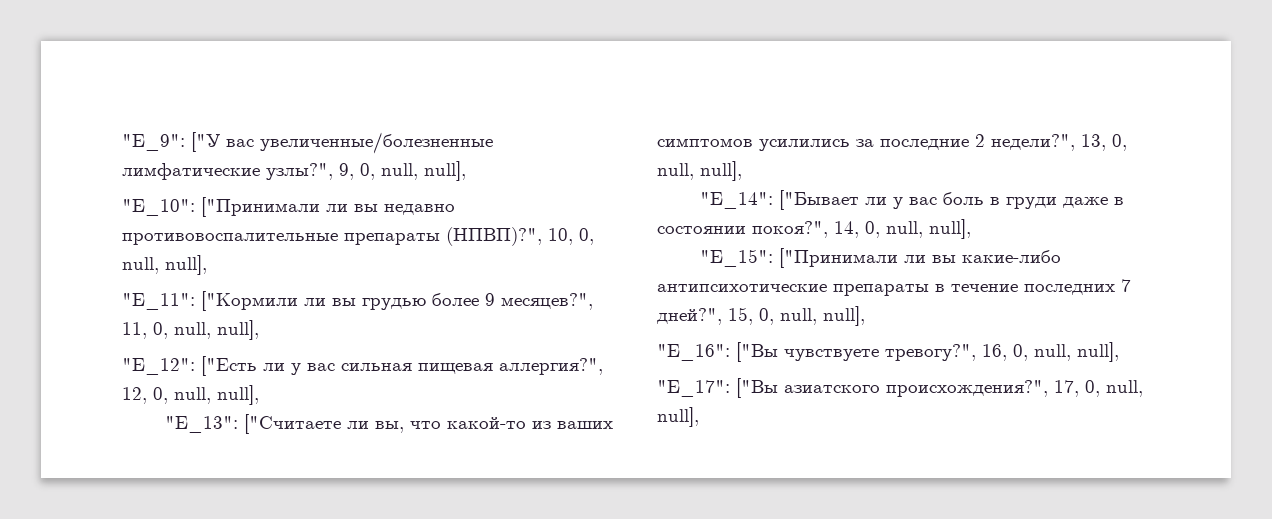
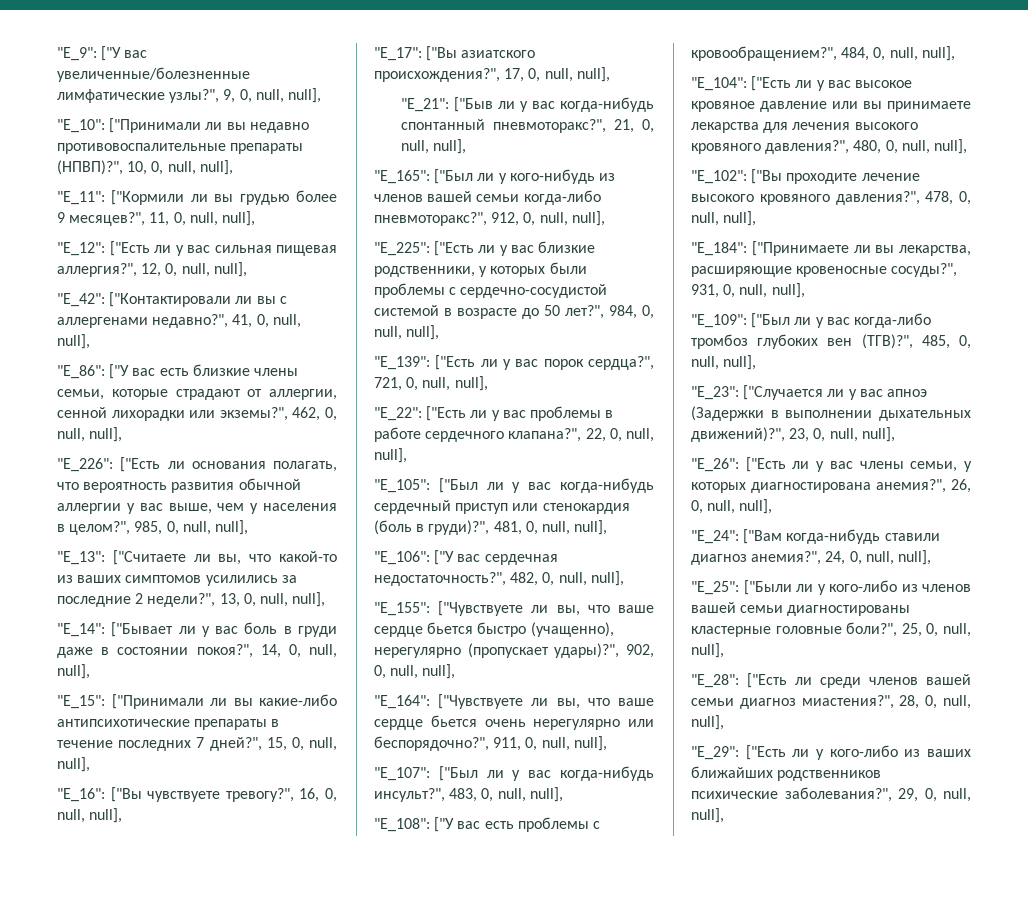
+ "E_42": ["Контактировали ли вы с аллергенами недавно?", 41, 0, null, null],
+ "E_86": ["У вас есть близкие члены семьи, которые страдают от аллергии, сенной лихорадки или экземы?", 462, 0, null, null],
+ "E_226": ["Есть ли основания полагать, что вероятность развития обычной аллергии у вас выше, чем у населения в целом?", 985, 0, null, null],
+ "E_21": ["Быв ли у вас когда-нибудь спонтанный пневмоторакс?", 21, 0, null, null],
+ "E_165": ["Был ли у кого-нибудь из членов вашей семьи когда-либо пневмоторакс?", 912, 0, null, null],
+ "E_225": ["Есть ли у вас близкие родственники, у которых были проблемы с сердечно-сосудистой системой в возрасте до 50 лет?", 984, 0, null, null],
+ "E_139": ["Есть ли у вас порок сердца?", 721, 0, null, null],
+ "E_22": ["Есть ли у вас проблемы в работе сердечного клапана?", 22, 0, null, null],
+ "E_105": ["Был ли у вас когда-нибудь сердечный приступ или стенокардия (боль в груди)?", 481, 0, null, null],
+ "E_106": ["У вас сердечная недостаточность?", 482, 0, null, null],
+ "E_155": ["Чувствуете ли вы, что ваше сердце бьется быстро (учащенно), нерегулярно (пропускает удары)?", 902, 0, null, null],
+ "E_164": ["Чувствуете ли вы, что ваше сердце бьется очень нерегулярно или беспорядочно?", 911, 0, null, null],
+ "E_107": ["Был ли у вас когда-нибудь инсульт?", 483, 0, null, null],
+ "E_108": ["У вас есть проблемы с кровообращением?", 484, 0, null, null],
+ "E_104": ["Есть ли у вас высокое кровяное давление или вы принимаете лекарства для лечения высокого кровяного давления?", 480, 0, null, null],
+ "E_102": ["Вы проходите лечение высокого кровяного давления?", 478, 0, null, null],
+ "E_184": ["Принимаете ли вы лекарства, расширяющие кровеносные сосуды?", 931, 0, null, null],
+ "E_109": ["Был ли у вас когда-либо тромбоз глубоких вен (ТГВ)?", 485, 0, null, null],
+ "E_23": ["Случается ли у вас апноэ (Задержки в выполнении дыхательных движений)?", 23, 0, null, null],
+ "E_26": ["Есть ли у вас члены семьи, у которых диагностирована анемия?", 26, 0, null, null],
+ "E_24": ["Вам когда-нибудь ставили диагноз анемия?", 24, 0, null, null],
+ "E_25": ["Были ли у кого-либо из членов вашей семьи диагностированы кластерные головные боли?", 25, 0, null, null],
+ "E_28": ["Есть ли среди членов вашей семьи диагноз миастения?", 28, 0, null, null],
+ "E_29": ["Есть ли у кого-либо из ваших ближайших родственников психические заболевания?", 29, 0, null, null],

